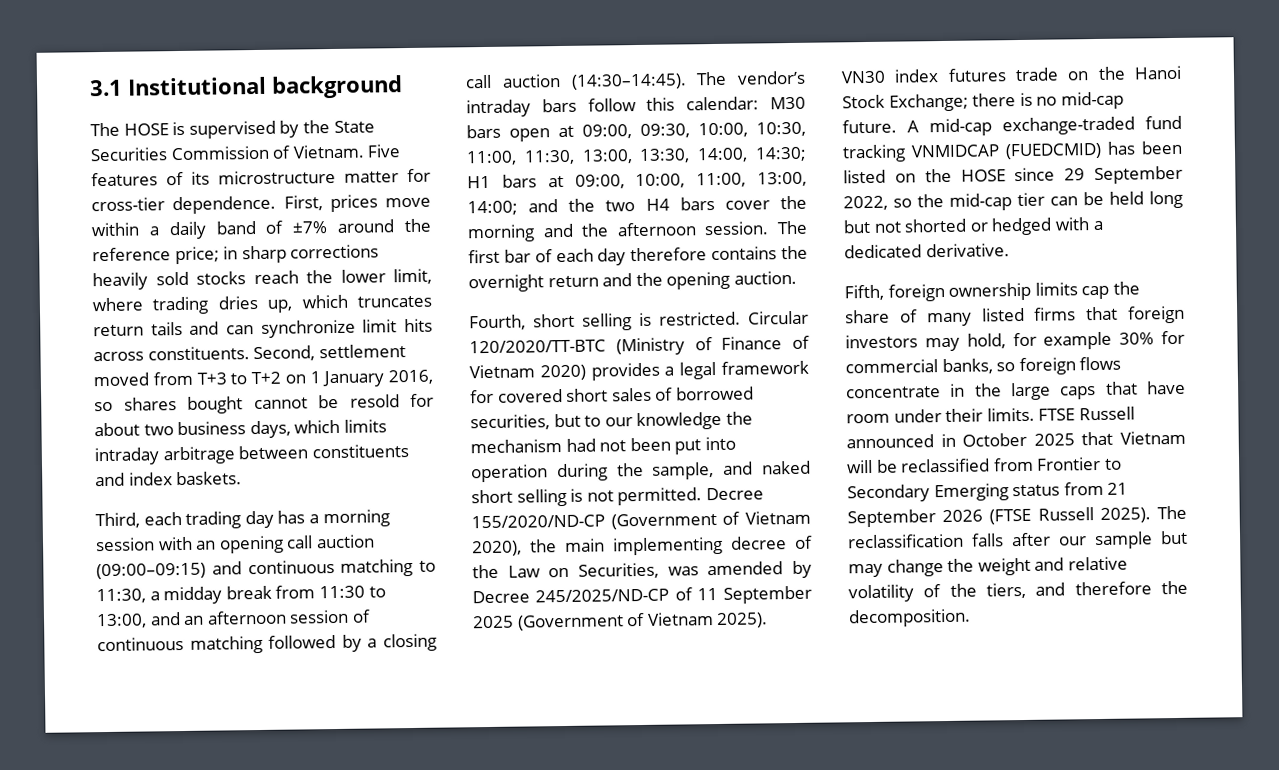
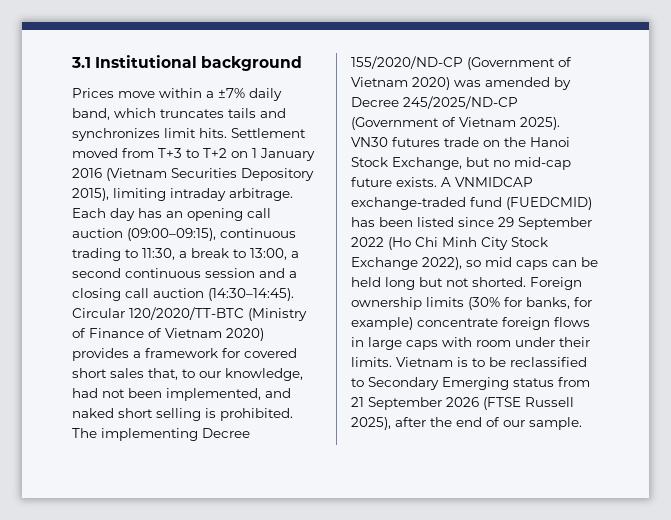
- The HOSE is supervised by the State Securities Commission of Vietnam. Five features of its microstructure matter for cross-tier dependence. First, prices move within a daily band of ±7% around the reference price; in sharp corrections heavily sold stocks reach the lower limit, where trading dries up, which truncates return tails and can synchronize limit hits across constituents. Second, settlement moved from T+3 to T+2 on 1 January 2016, so shares bought cannot be resold for about two business days, which limits intraday arbitrage between constituents and index baskets.
- Third, each trading day has a morning session with an opening call auction (09:00–09:15) and continuous matching to 11:30, a midday break from 11:30 to 13:00, and an afternoon session of continuous matching followed by a closing call auction (14:30–14:45).
+ Prices move within a ±7% daily band, which truncates tails and synchronizes limit hits. Settlement moved from T+3 to T+2 on 1 January 2016 (Vietnam Securities Depository 2015), limiting intraday arbitrage. Each day has an opening call auction (09:00–09:15), continuous trading to 11:30, a break to 13:00, a second continuous session and a closing call auction (14:30–14:45).
- The vendor’s intraday bars follow this calendar: M30 bars open at 09:00, 09:30, 10:00, 10:30, 11:00, 11:30, 13:00, 13:30, 14:00, 14:30; H1 bars at 09:00, 10:00, 11:00, 13:00, 14:00; and the two H4 bars cover the morning and the afternoon session. The first bar of each day therefore contains the overnight return and the opening auction.
- Fourth, short selling is restricted.
- Circular 120/2020/TT-BTC (Ministry of Finance of Vietnam 2020) provides a legal framework for covered short sales of borrowed securities, but to our knowledge the mechanism had not been put into operation during the sample, and naked short selling is not permitted. Decree 155/2020/ND-CP (Government of Vietnam 2020), the main implementing decree of the Law on Securities, was amended by Decree 245/2025/ND-CP of 11 September 2025 (Government of Vietnam 2025).
+ Circular 120/2020/TT-BTC (Ministry of Finance of Vietnam 2020) provides a framework for covered short sales that, to our knowledge, had not been implemented, and naked short selling is prohibited. The implementing Decree 155/2020/ND-CP (Government of Vietnam 2020) was amended by Decree 245/2025/ND-CP (Government of Vietnam 2025).
- VN30 index futures trade on the Hanoi Stock Exchange; there is no mid-cap future. A mid-cap exchange-traded fund tracking VNMIDCAP (FUEDCMID) has been listed on the HOSE since 29 September 2022, so the mid-cap tier can be held long but not shorted or hedged with a dedicated derivative.
- Fifth, foreign ownership limits cap the share of many listed firms that foreign investors may hold, for example 30% for commercial banks, so foreign flows concentrate in the large caps that have room under their limits. FTSE Russell announced in October 2025 that Vietnam will be reclassified from Frontier to Secondary Emerging status from 21 September 2026 (FTSE Russell 2025). The reclassification falls after our sample but may change the weight and relative volatility of the tiers, and therefore the decomposition.
+ VN30 futures trade on the Hanoi Stock Exchange, but no mid-cap future exists. A VNMIDCAP exchange-traded fund (FUEDCMID) has been listed since 29 September 2022 (Ho Chi Minh City Stock Exchange 2022), so mid caps can be held long but not shorted. Foreign ownership limits (30% for banks, for example) concentrate foreign flows in large caps with room under their limits. Vietnam is to be reclassified to Secondary Emerging status from 21 September 2026 (FTSE Russell 2025), after the end of our sample.

